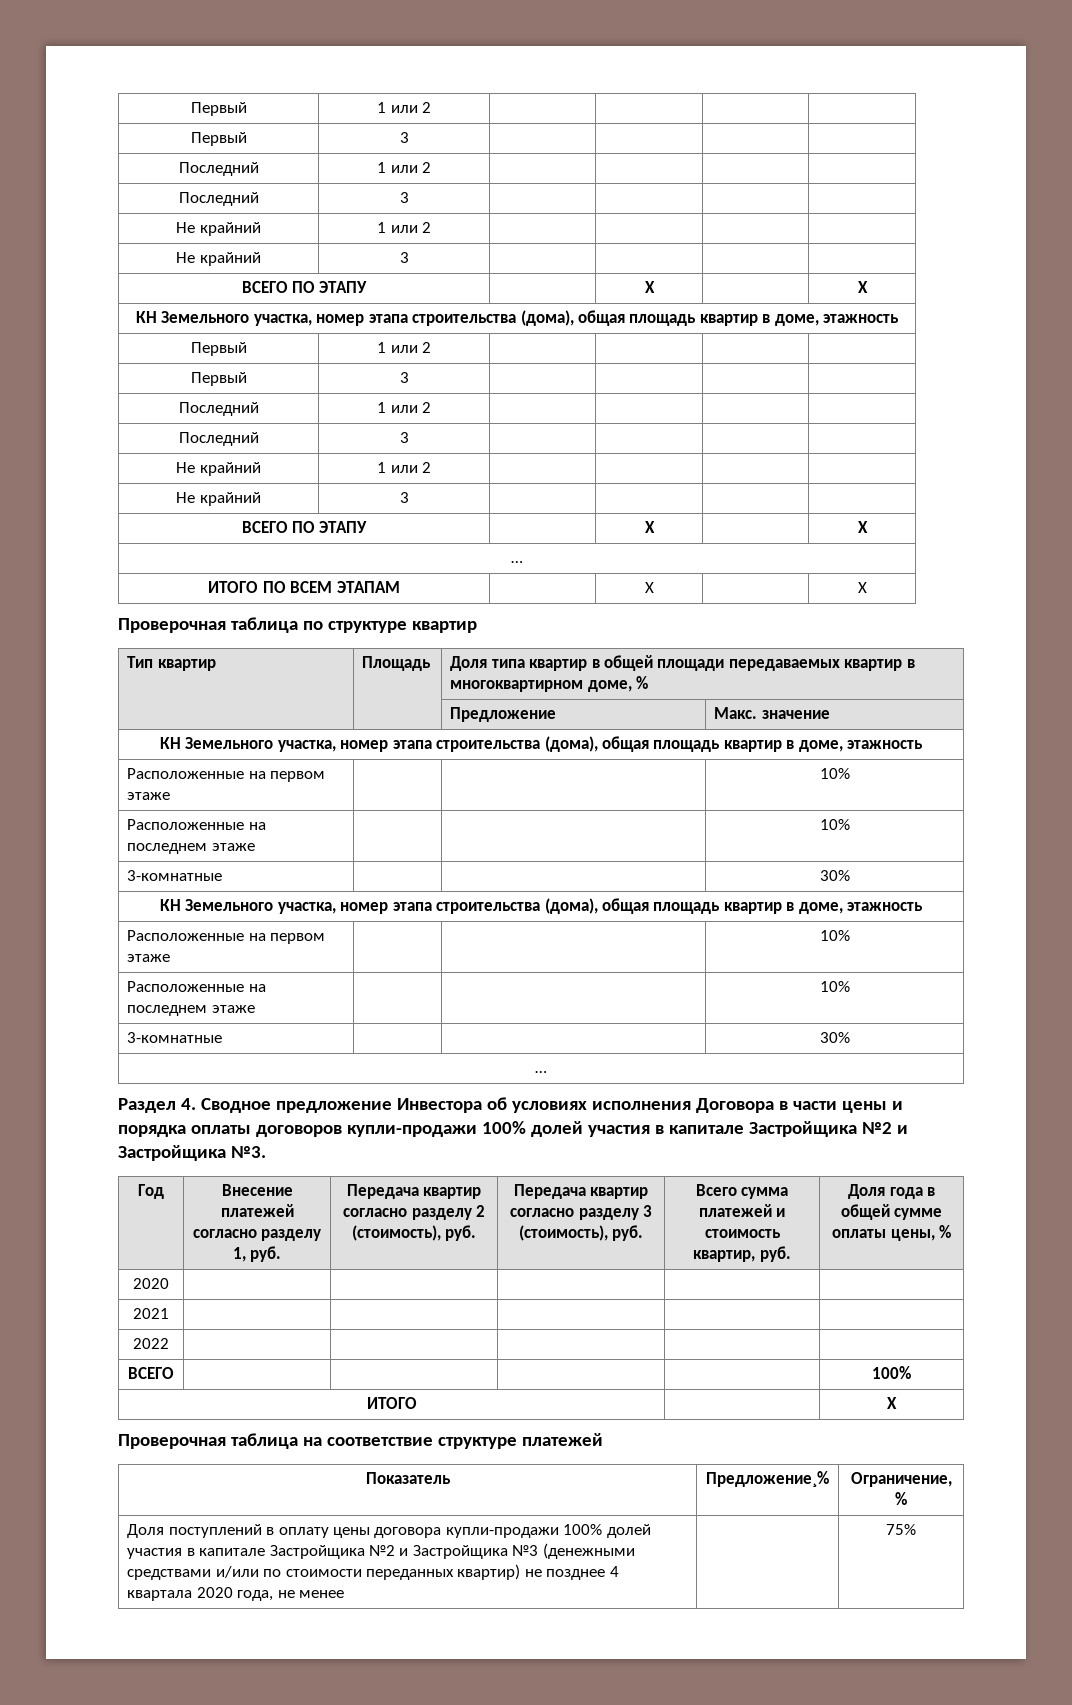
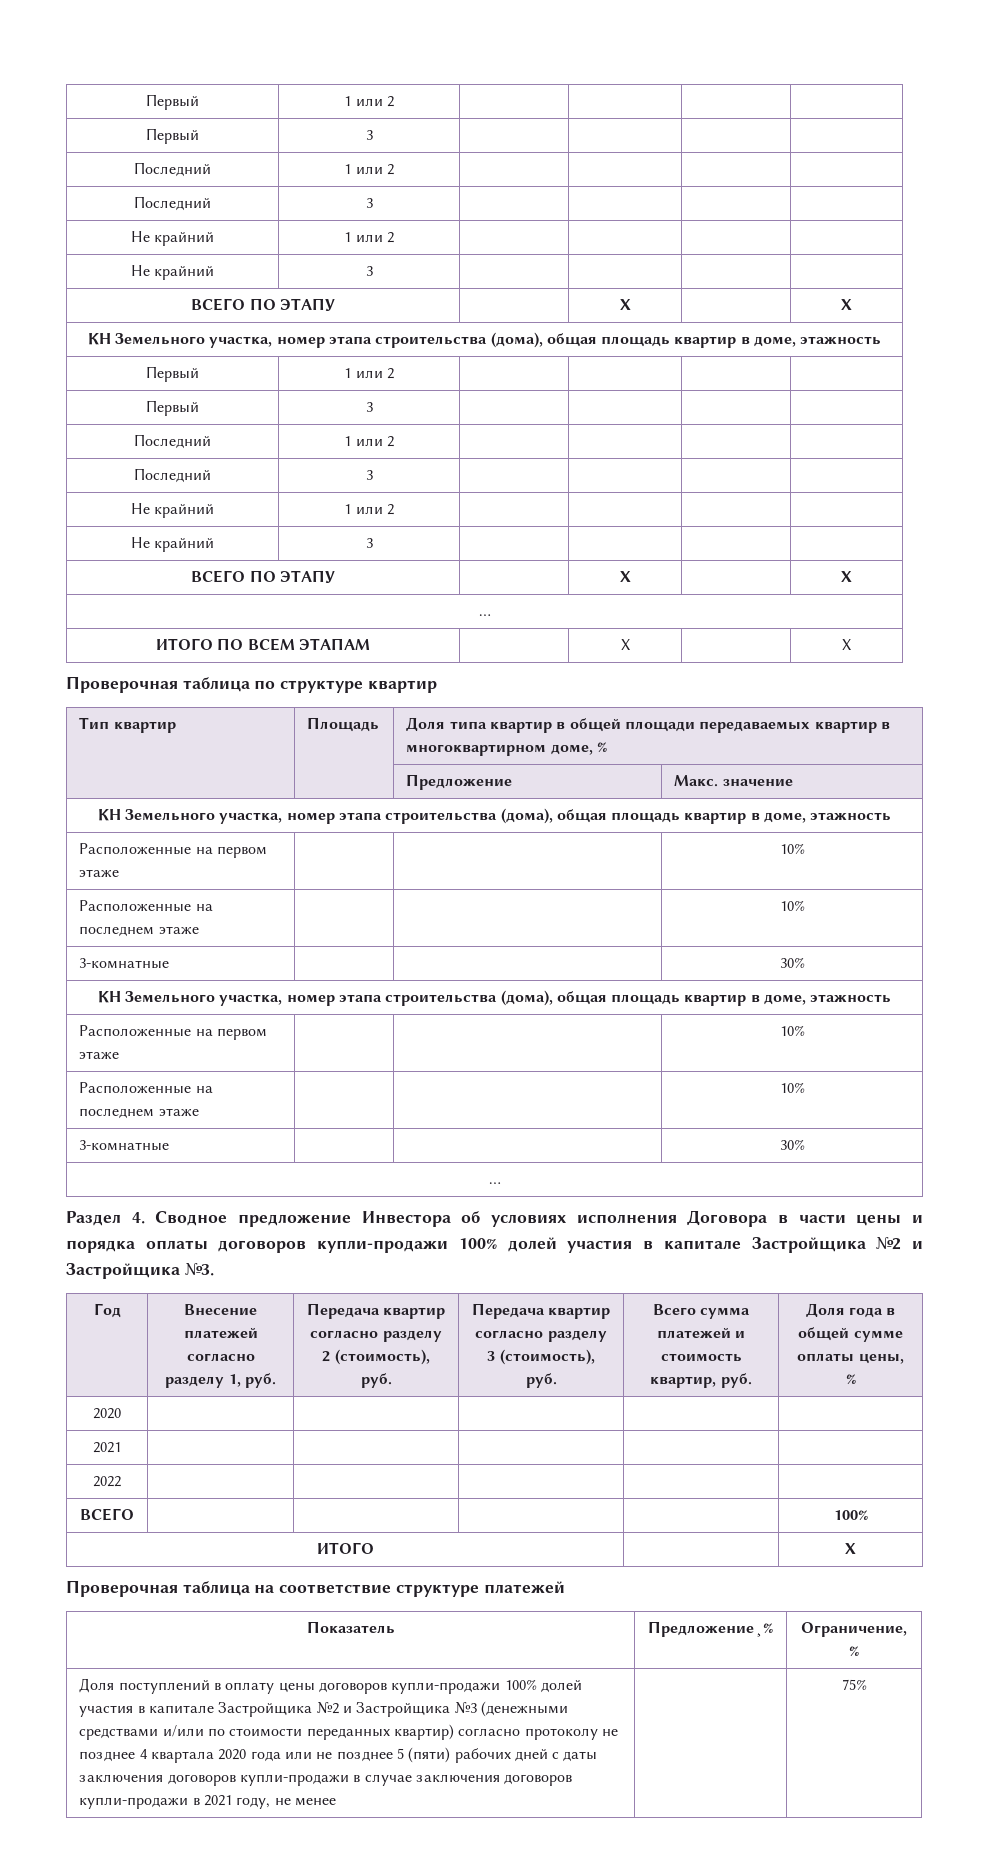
- Доля поступлений в оплату цены договора купли-продажи 100% долей участия в капитале Застройщика №2 и Застройщика №3 (денежными средствами и/или по стоимости переданных квартир) не позднее 4 квартала 2020 года, не менее
+ Доля поступлений в оплату цены договоров купли-продажи 100% долей участия в капитале Застройщика №2 и Застройщика №3 (денежными средствами и/или по стоимости переданных квартир) согласно протоколу не позднее 4 квартала 2020 года или не позднее 5 (пяти) рабочих дней с даты заключения договоров купли-продажи в случае заключения договоров купли-продажи в 2021 году, не менее

